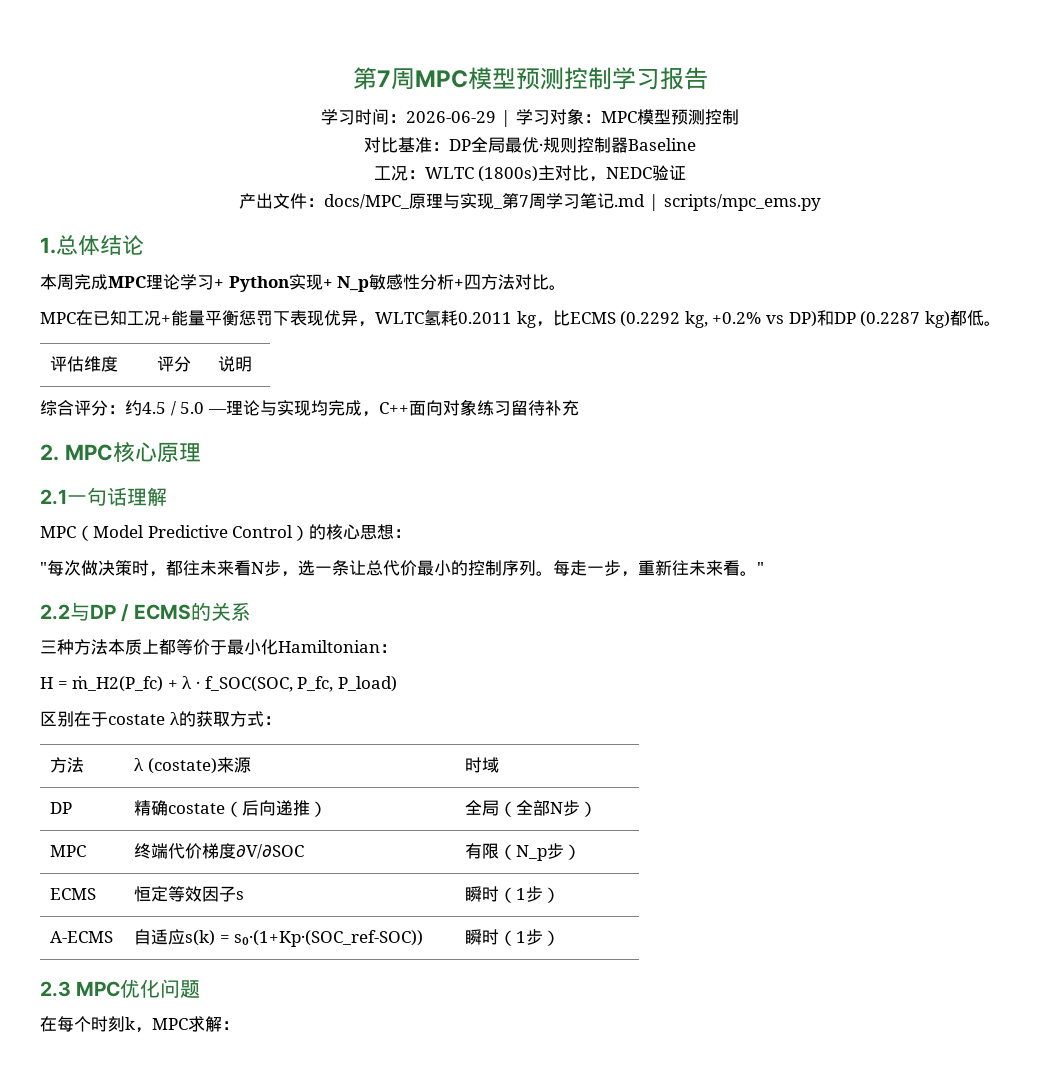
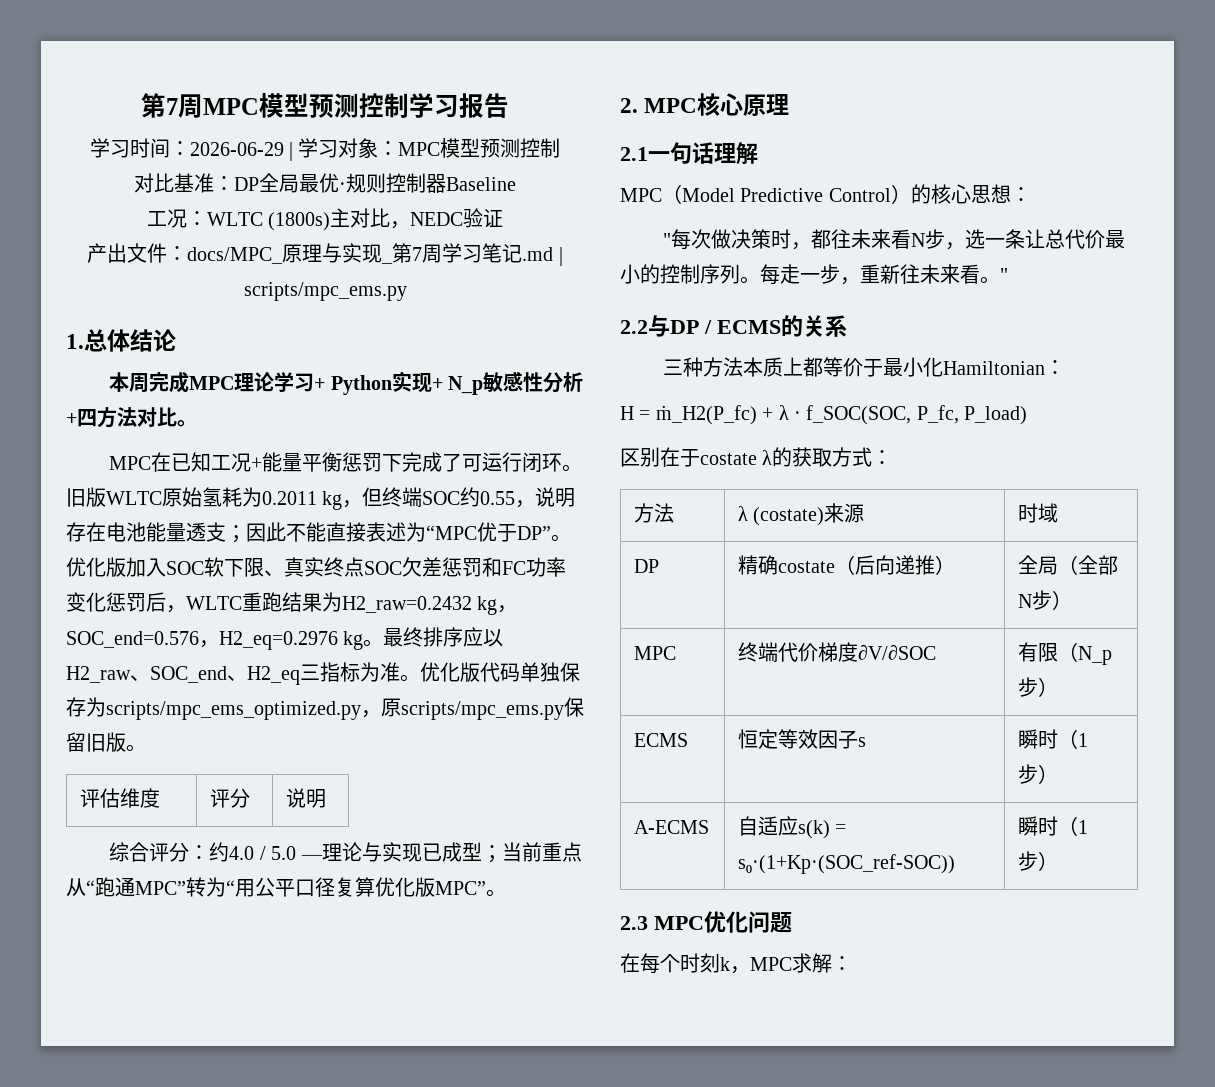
- MPC在已知工况+能量平衡惩罚下表现优异，WLTC氢耗0.2011 kg，比ECMS (0.2292 kg, +0.2% vs DP)和DP (0.2287 kg)都低。
+ MPC在已知工况+能量平衡惩罚下完成了可运行闭环。旧版WLTC原始氢耗为0.2011 kg，但终端SOC约0.55，说明存在电池能量透支；因此不能直接表述为“MPC优于DP”。优化版加入SOC软下限、真实终点SOC欠差惩罚和FC功率变化惩罚后，WLTC重跑结果为H2_raw=0.2432 kg，SOC_end=0.576，H2_eq=0.2976 kg。最终排序应以H2_raw、SOC_end、H2_eq三指标为准。优化版代码单独保存为scripts/mpc_ems_optimized.py，原scripts/mpc_ems.py保留旧版。
- 综合评分：约4.5 / 5.0 —理论与实现均完成，C++面向对象练习留待补充
+ 综合评分：约4.0 / 5.0 —理论与实现已成型；当前重点从“跑通MPC”转为“用公平口径复算优化版MPC”。

